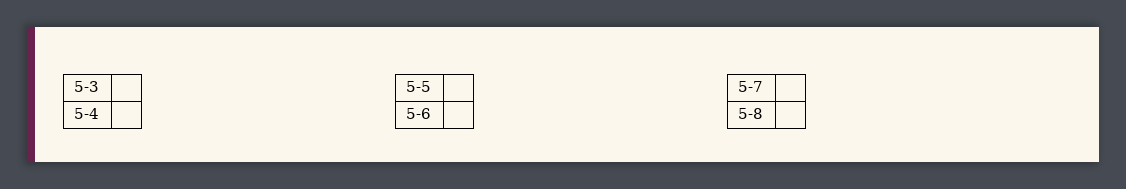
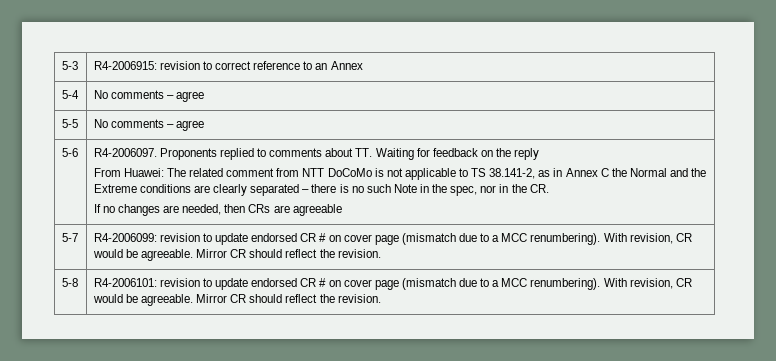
- 5-3 |
- 5-4 |
- 5-5 |
- 5-6 |
- 5-7 |
- 5-8 |
+ 5-3 | R4-2006915: revision to correct reference to an Annex
+ 5-4 | No comments – agree
+ 5-5 | No comments – agree
+ 5-6 | R4-2006097. Proponents replied to comments about TT. Waiting for feedback on the reply
+ From Huawei: The related comment from NTT DoCoMo is not applicable to TS 38.141-2, as in Annex C the Normal and the Extreme conditions are clearly separated – there is no such Note in the spec, nor in the CR.
+ If no changes are needed, then CRs are agreeable
+ 5-7 | R4-2006099: revision to update endorsed CR # on cover page (mismatch due to a MCC renumbering). With revision, CR would be agreeable. Mirror CR should reflect the revision.
+ 5-8 | R4-2006101: revision to update endorsed CR # on cover page (mismatch due to a MCC renumbering). With revision, CR would be agreeable. Mirror CR should reflect the revision.

